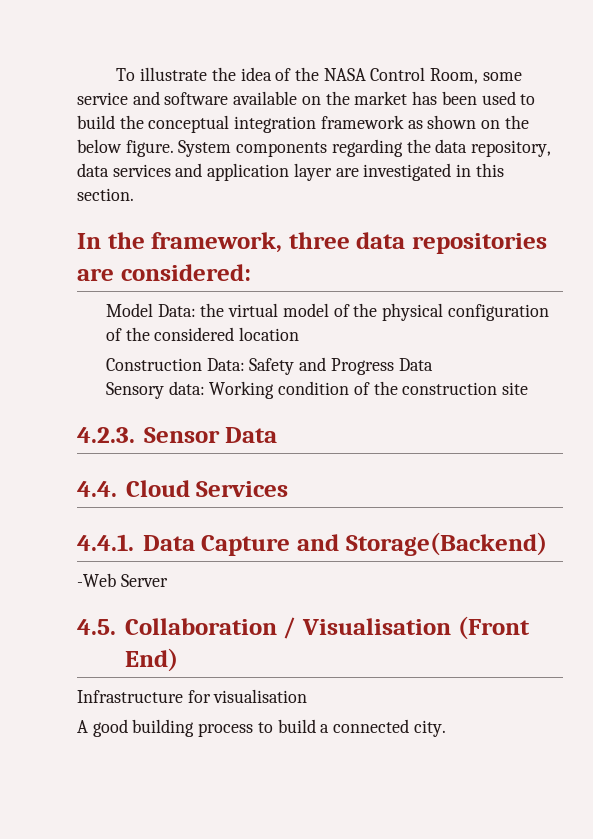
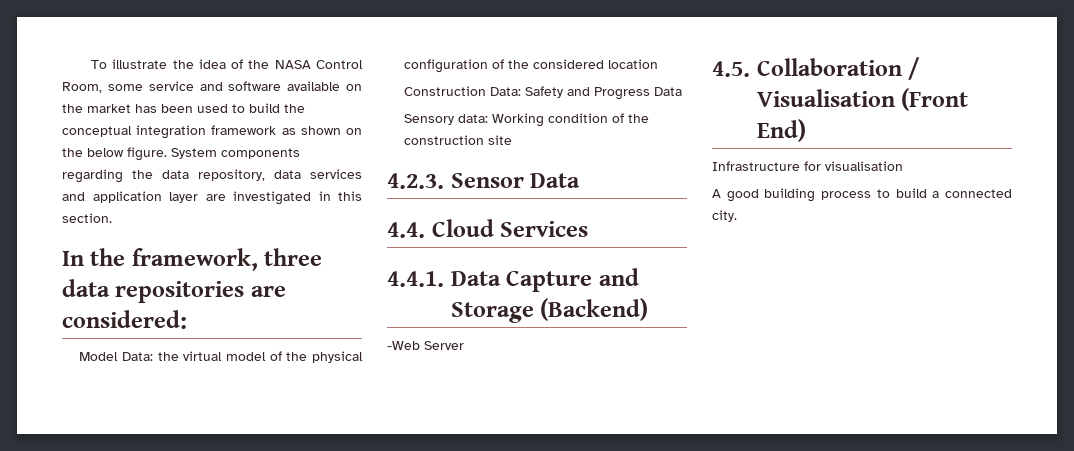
- 4.4.1. Data Capture and Storage(Backend)
+ 4.4.1. Data Capture and Storage (Backend)

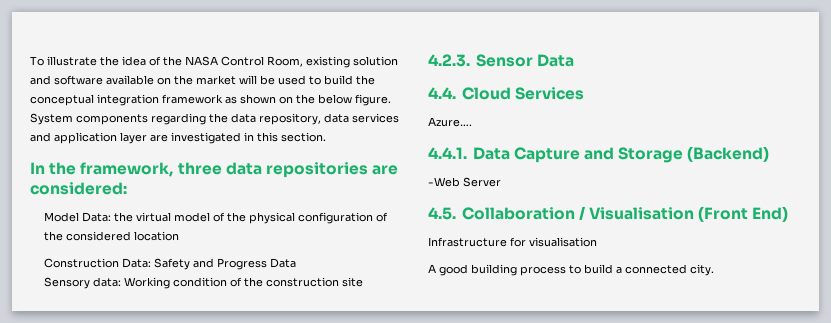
- To illustrate the idea of the NASA Control Room, some service and software available on the market has been used to build the conceptual integration framework as shown on the below figure.
+ To illustrate the idea of the NASA Control Room, existing solution and software available on the market will be used to build the conceptual integration framework as shown on the below figure.
+ Azure….

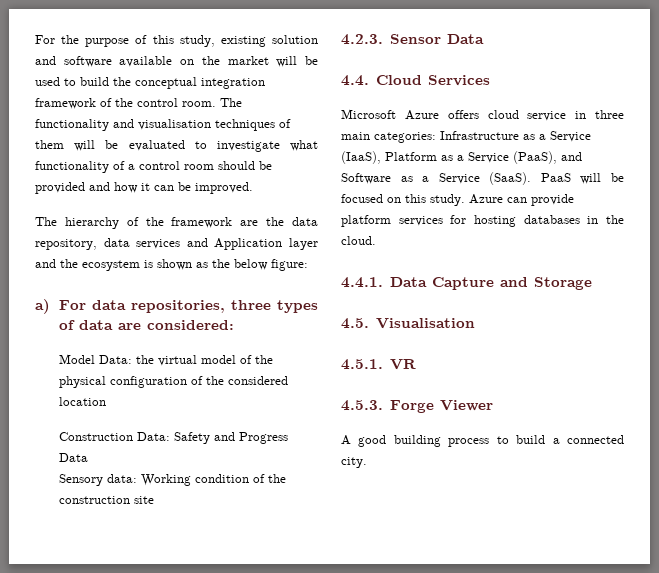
- To illustrate the idea of the NASA Control Room, existing solution and software available on the market will be used to build the conceptual integration framework as shown on the below figure. System components regarding the data repository, data services and application layer are investigated in this section.
- In the framework, three data repositories are considered:
+ For the purpose of this study, existing solution and software available on the market will be used to build the conceptual integration framework of the control room. The functionality and visualisation techniques of them will be evaluated to investigate what functionality of a control room should be provided and how it can be improved.
+ The hierarchy of the framework are the data repository, data services and Application layer and the ecosystem is shown as the below figure:
+ a) For data repositories, three types of data are considered:
- Azure….
+ Microsoft Azure offers cloud service in three main categories: Infrastructure as a Service (IaaS), Platform as a Service (PaaS), and Software as a Service (SaaS). PaaS will be focused on this study. Azure can provide platform services for hosting databases in the cloud.
- 4.4.1. Data Capture and Storage (Backend)
- -Web Server
+ 4.4.1. Data Capture and Storage
- 4.5. Collaboration / Visualisation (Front End)
- Infrastructure for visualisation
+ 4.5. Visualisation
+ 4.5.1. VR
+ 4.5.3. Forge Viewer

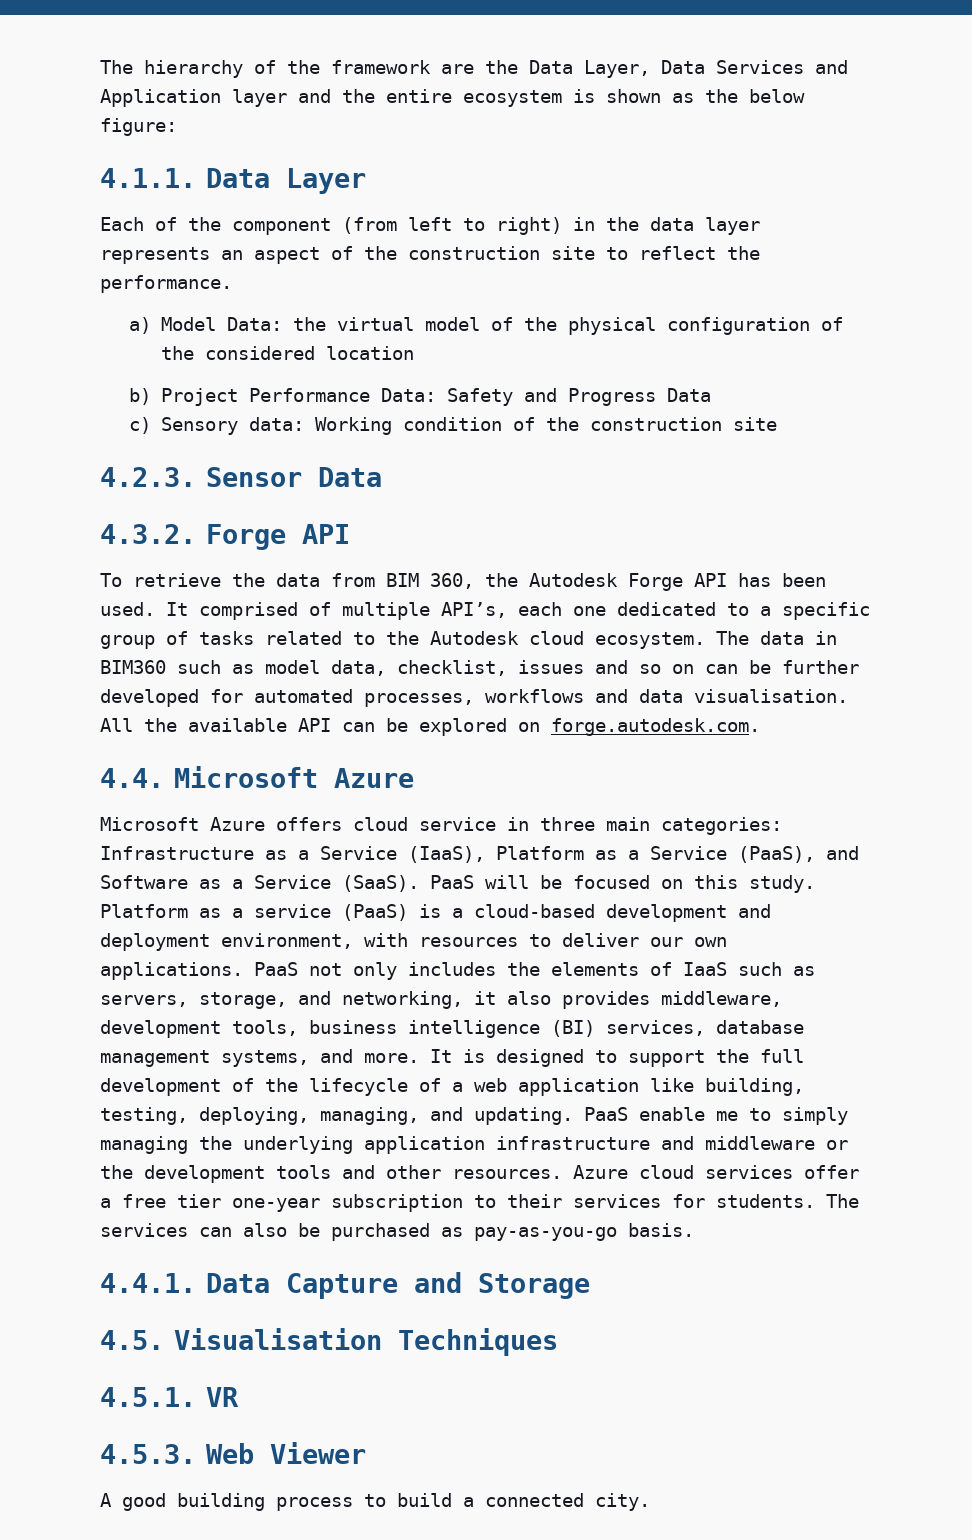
- For the purpose of this study, existing solution and software available on the market will be used to build the conceptual integration framework of the control room. The functionality and visualisation techniques of them will be evaluated to investigate what functionality of a control room should be provided and how it can be improved.
- The hierarchy of the framework are the data repository, data services and Application layer and the ecosystem is shown as the below figure:
+ The hierarchy of the framework are the Data Layer, Data Services and Application layer and the entire ecosystem is shown as the below figure:
- a) For data repositories, three types of data are considered:
- Model Data: the virtual model of the physical configuration of the considered location
+ 4.1.1. Data Layer
+ Each of the component (from left to right) in the data layer represents an aspect of the construction site to reflect the performance.
+ a) Model Data: the virtual model of the physical configuration of the considered location
- Construction Data: Safety and Progress Data
+ b) Project Performance Data: Safety and Progress Data
- Sensory data: Working condition of the construction site
+ c) Sensory data: Working condition of the construction site
- 4.4. Cloud Services
+ 4.3.2. Forge API
+ To retrieve the data from BIM 360, the Autodesk Forge API has been used. It comprised of multiple API’s, each one dedicated to a specific group of tasks related to the Autodesk cloud ecosystem. The data in BIM360 such as model data, checklist, issues and so on can be further developed for automated processes, workflows and data visualisation. All the available API can be explored on forge.autodesk.com.
+ 4.4. Microsoft Azure
- Azure can provide platform services for hosting databases in the cloud.
+ Platform as a service (PaaS) is a cloud-based development and deployment environment, with resources to deliver our own applications. PaaS not only includes the elements of IaaS such as servers, storage, and networking, it also provides middleware, development tools, business intelligence (BI) services, database management systems, and more. It is designed to support the full development of the lifecycle of a web application like building, testing, deploying, managing, and updating. PaaS enable me to simply managing the underlying application infrastructure and middleware or the development tools and other resources. Azure cloud services offer a free tier one-year subscription to their services for students. The services can also be purchased as pay-as-you-go basis.
- 4.5. Visualisation
+ 4.5. Visualisation Techniques
- 4.5.3. Forge Viewer
+ 4.5.3. Web Viewer

